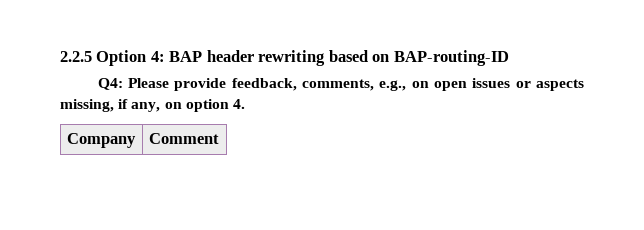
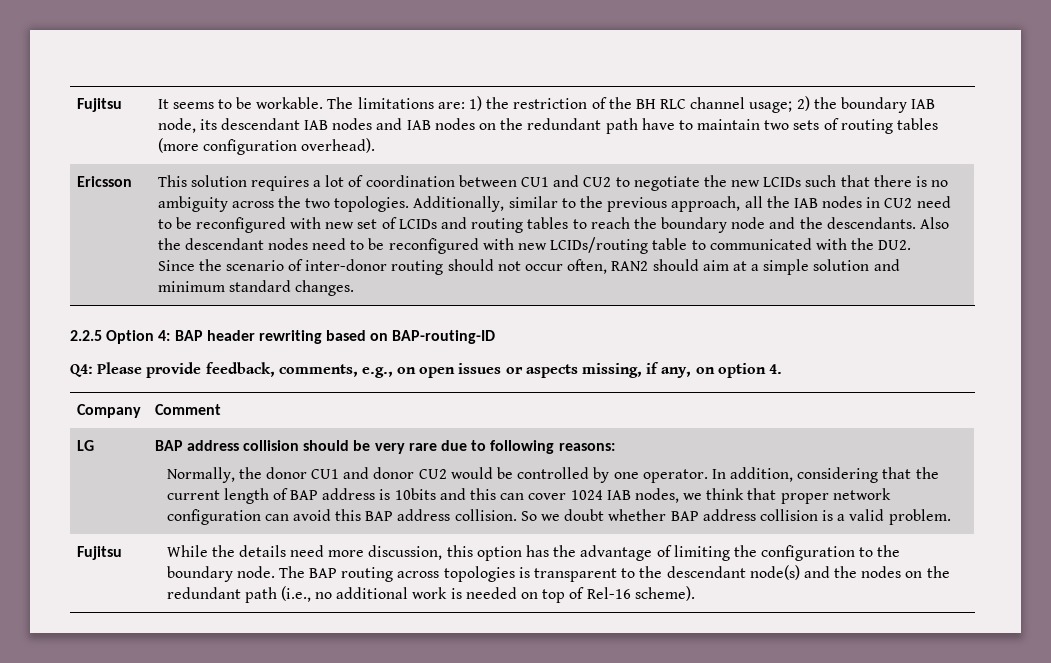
+ Fujitsu | It seems to be workable. The limitations are: 1) the restriction of the BH RLC channel usage; 2) the boundary IAB node, its descendant IAB nodes and IAB nodes on the redundant path have to maintain two sets of routing tables (more configuration overhead).
+ Ericsson | This solution requires a lot of coordination between CU1 and CU2 to negotiate the new LCIDs such that there is no ambiguity across the two topologies. Additionally, similar to the previous approach, all the IAB nodes in CU2 need to be reconfigured with new set of LCIDs and routing tables to reach the boundary node and the descendants. Also the descendant nodes need to be reconfigured with new LCIDs/routing table to communicated with the DU2.
+ Since the scenario of inter-donor routing should not occur often, RAN2 should aim at a simple solution and minimum standard changes.
+ LG | BAP address collision should be very rare due to following reasons:
+ Normally, the donor CU1 and donor CU2 would be controlled by one operator. In addition, considering that the current length of BAP address is 10bits and this can cover 1024 IAB nodes, we think that proper network configuration can avoid this BAP address collision. So we doubt whether BAP address collision is a valid problem.
+ Fujitsu | While the details need more discussion, this option has the advantage of limiting the configuration to the boundary node. The BAP routing across topologies is transparent to the descendant node(s) and the nodes on the redundant path (i.e., no additional work is needed on top of Rel-16 scheme).

